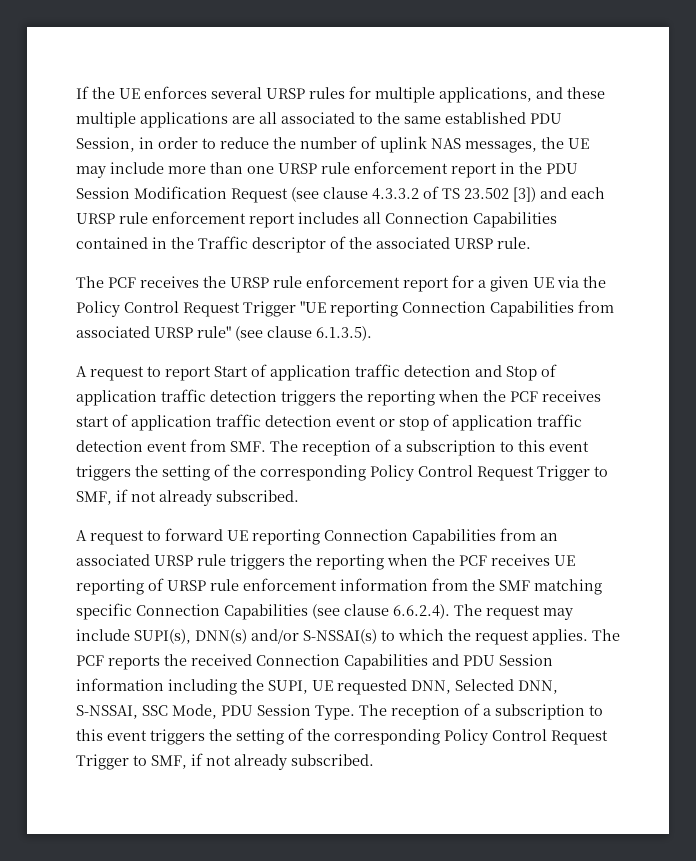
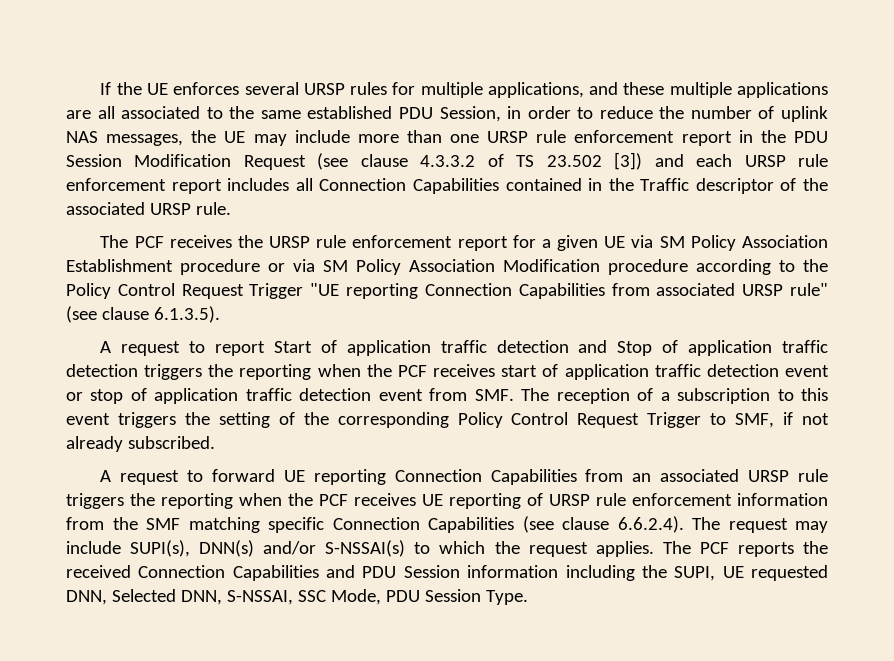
- The PCF receives the URSP rule enforcement report for a given UE via the Policy Control Request Trigger "UE reporting Connection Capabilities from associated URSP rule" (see clause 6.1.3.5).
+ The PCF receives the URSP rule enforcement report for a given UE via SM Policy Association Establishment procedure or via SM Policy Association Modification procedure according to the Policy Control Request Trigger "UE reporting Connection Capabilities from associated URSP rule" (see clause 6.1.3.5).
- The PCF reports the received Connection Capabilities and PDU Session information including the SUPI, UE requested DNN, Selected DNN, S-NSSAI, SSC Mode, PDU Session Type. The reception of a subscription to this event triggers the setting of the corresponding Policy Control Request Trigger to SMF, if not already subscribed.
+ The PCF reports the received Connection Capabilities and PDU Session information including the SUPI, UE requested DNN, Selected DNN, S-NSSAI, SSC Mode, PDU Session Type.

